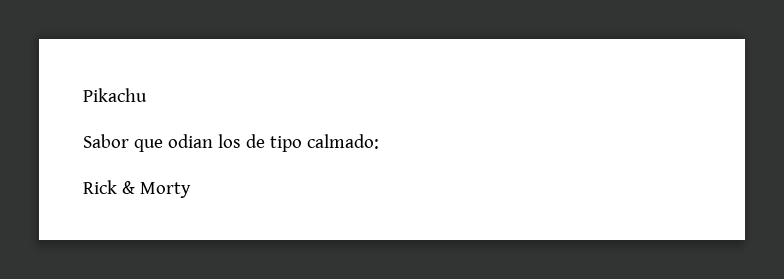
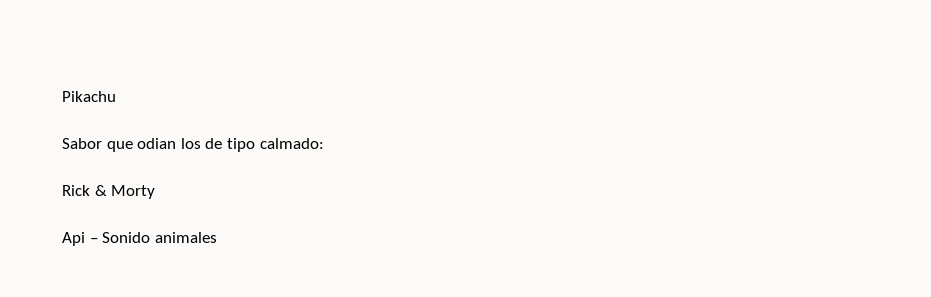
+ Api – Sonido animales

